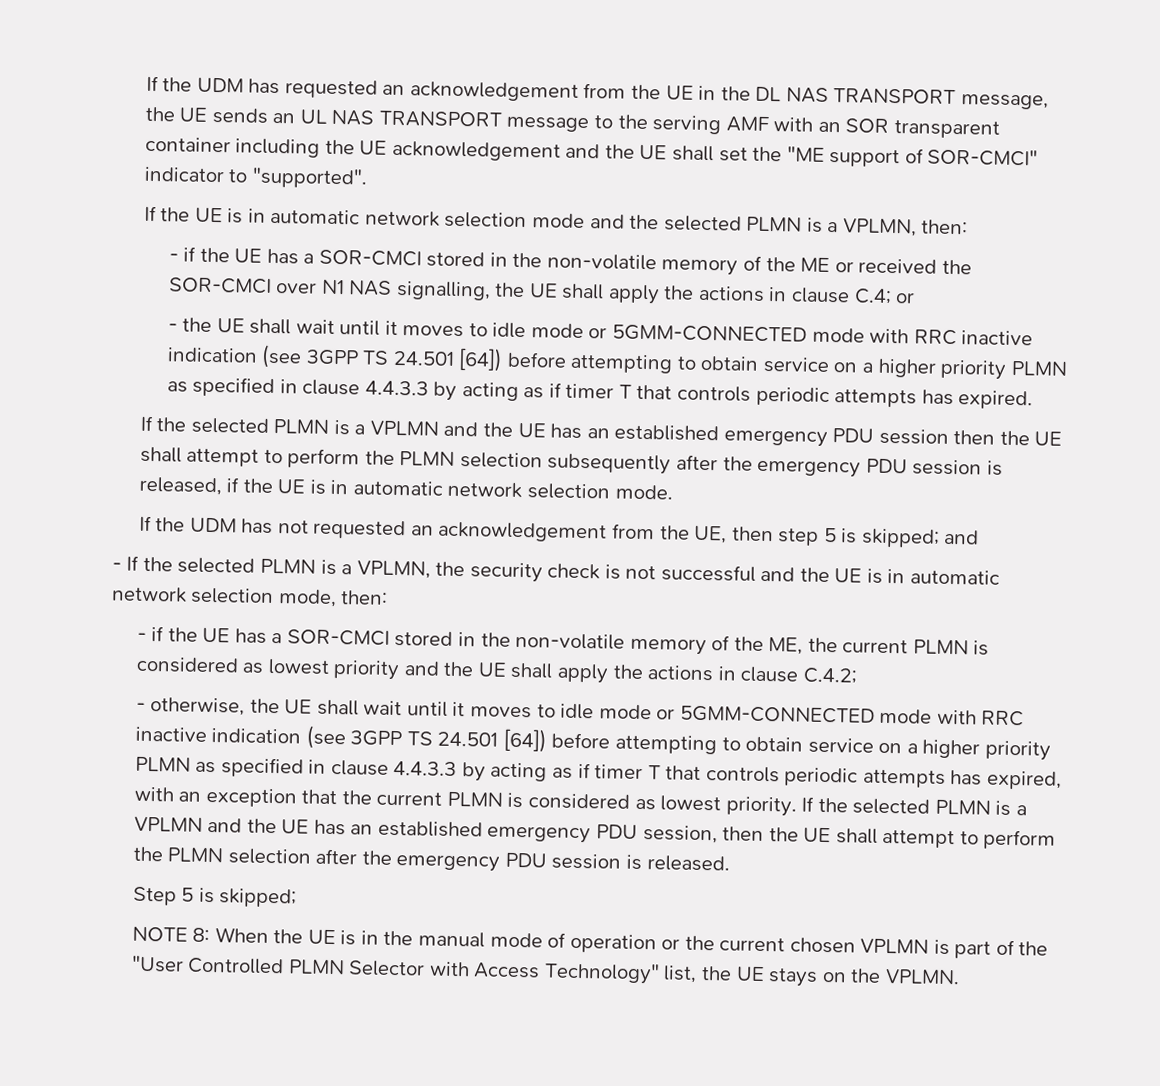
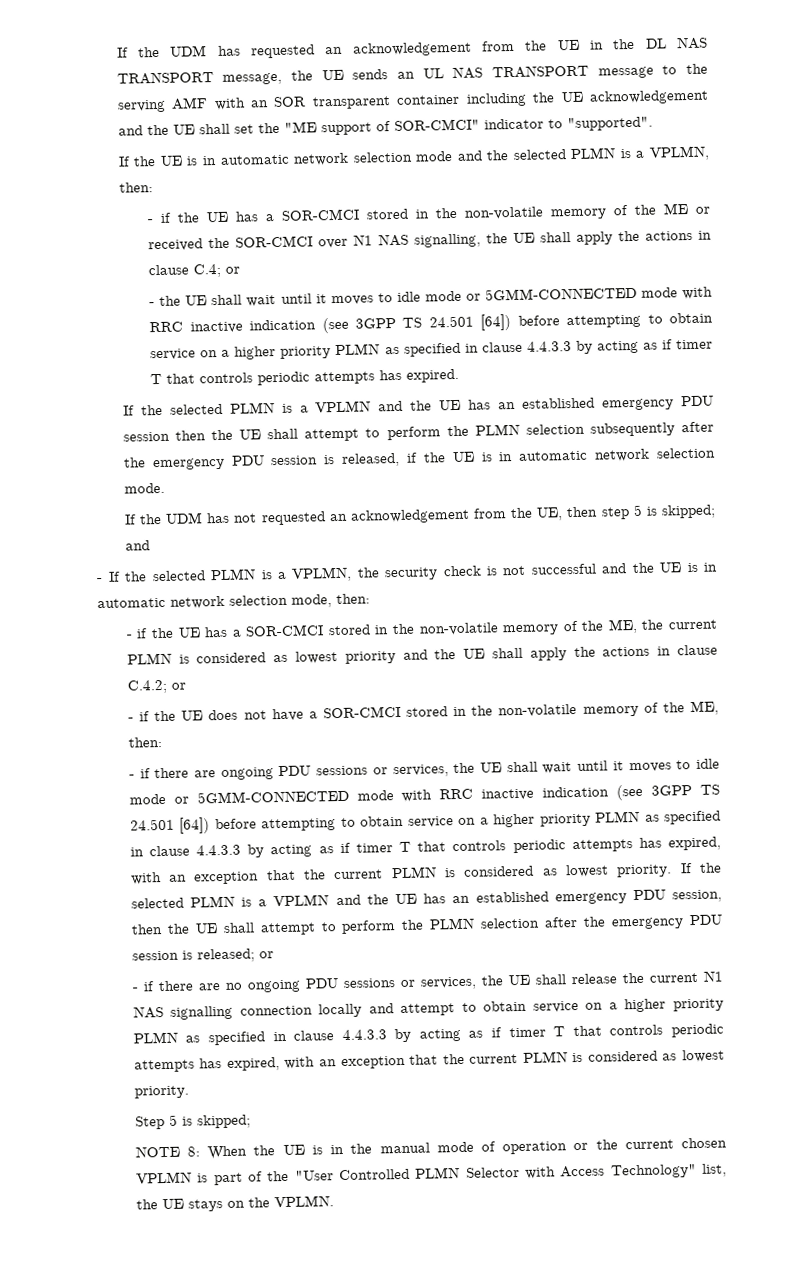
- - if the UE has a SOR-CMCI stored in the non-volatile memory of the ME, the current PLMN is considered as lowest priority and the UE shall apply the actions in clause C.4.2;
- - otherwise, the UE shall wait until it moves to idle mode or 5GMM-CONNECTED mode with RRC inactive indication (see 3GPP TS 24.501 [64]) before attempting to obtain service on a higher priority PLMN as specified in clause 4.4.3.3 by acting as if timer T that controls periodic attempts has expired, with an exception that the current PLMN is considered as lowest priority.
+ - if the UE has a SOR-CMCI stored in the non-volatile memory of the ME, the current PLMN is considered as lowest priority and the UE shall apply the actions in clause C.4.2; or
+ - if the UE does not have a SOR-CMCI stored in the non-volatile memory of the ME, then:
+ - if there are ongoing PDU sessions or services, the UE shall wait until it moves to idle mode or 5GMM-CONNECTED mode with RRC inactive indication (see 3GPP TS 24.501 [64]) before attempting to obtain service on a higher priority PLMN as specified in clause 4.4.3.3 by acting as if timer T that controls periodic attempts has expired, with an exception that the current PLMN is considered as lowest priority.
- If the selected PLMN is a VPLMN and the UE has an established emergency PDU session, then the UE shall attempt to perform the PLMN selection after the emergency PDU session is released.
+ If the selected PLMN is a VPLMN and the UE has an established emergency PDU session, then the UE shall attempt to perform the PLMN selection after the emergency PDU session is released; or
+ - if there are no ongoing PDU sessions or services, the UE shall release the current N1 NAS signalling connection locally and attempt to obtain service on a higher priority PLMN as specified in clause 4.4.3.3 by acting as if timer T that controls periodic attempts has expired, with an exception that the current PLMN is considered as lowest priority.

